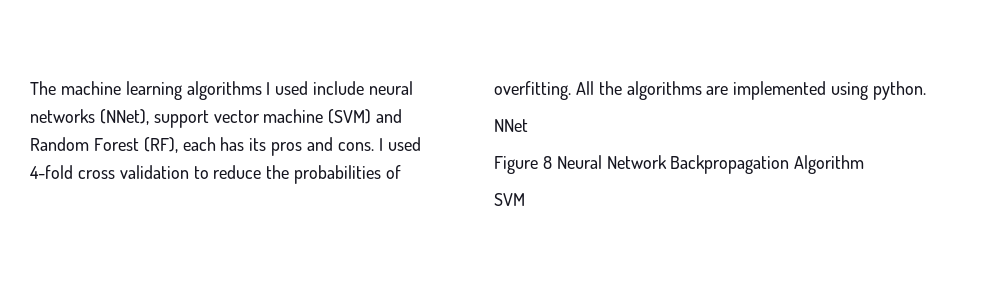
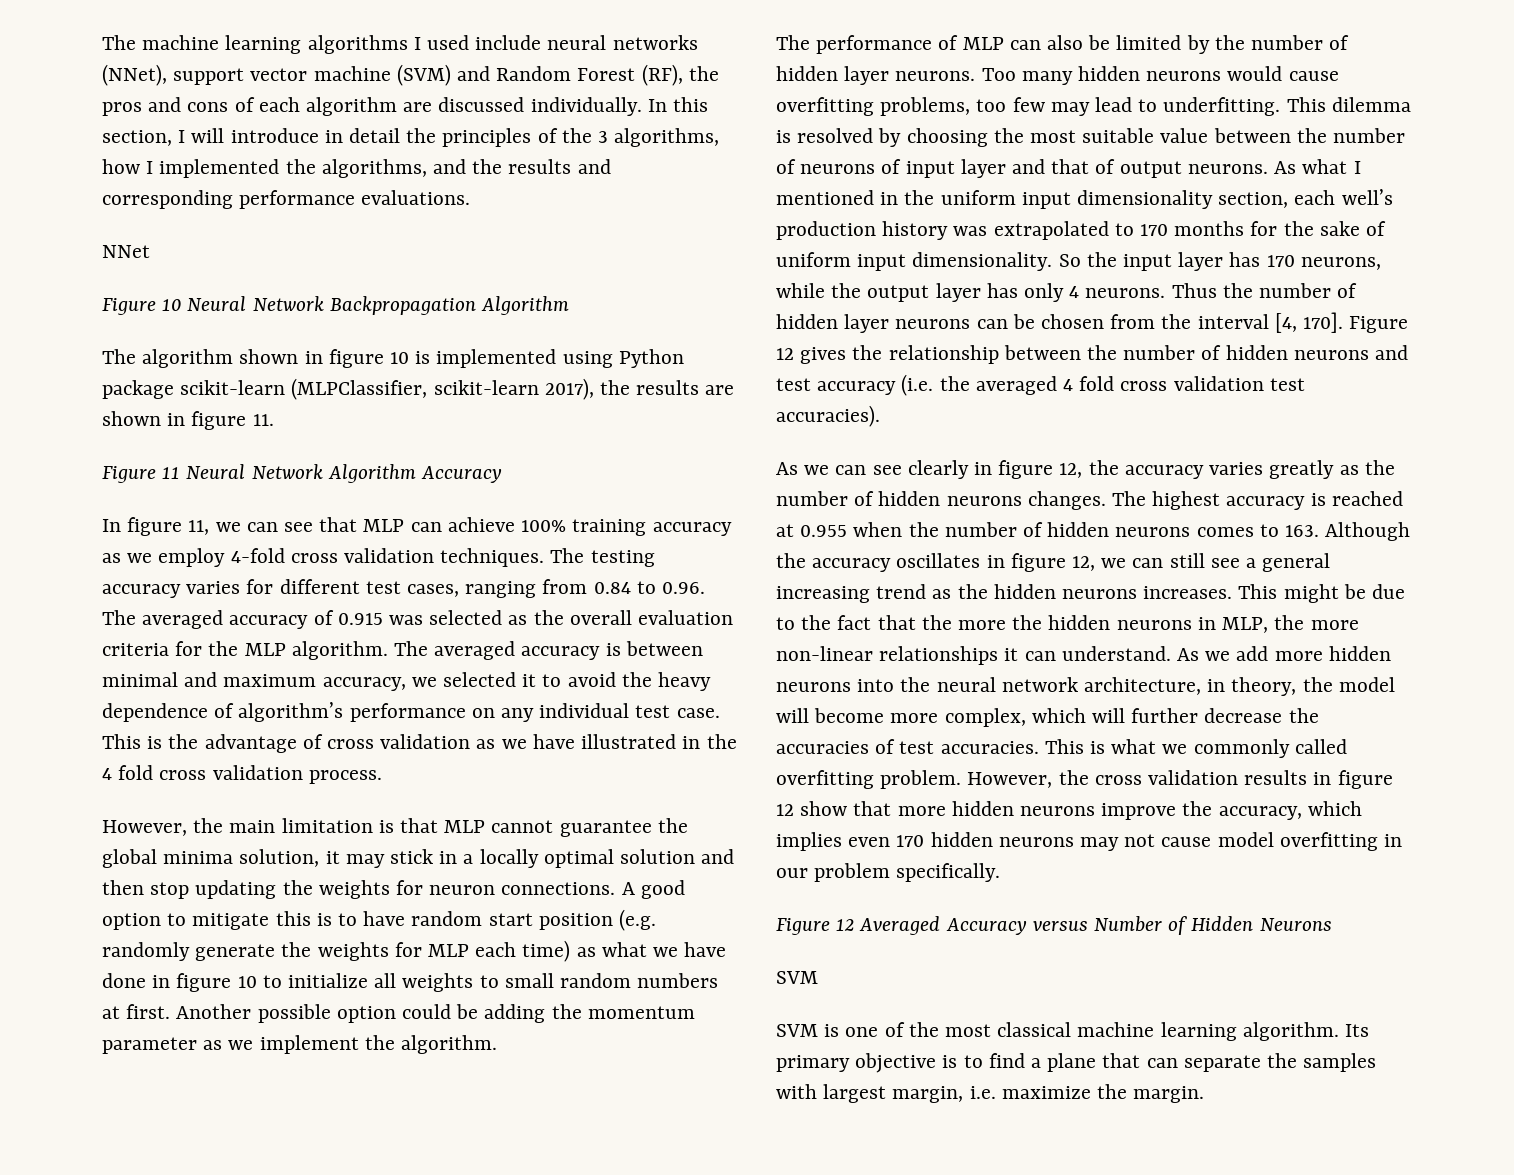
- The machine learning algorithms I used include neural networks (NNet), support vector machine (SVM) and Random Forest (RF), each has its pros and cons. I used 4-fold cross validation to reduce the probabilities of overfitting. All the algorithms are implemented using python.
+ The machine learning algorithms I used include neural networks (NNet), support vector machine (SVM) and Random Forest (RF), the pros and cons of each algorithm are discussed individually. In this section, I will introduce in detail the principles of the 3 algorithms, how I implemented the algorithms, and the results and corresponding performance evaluations.
- Figure 8 Neural Network Backpropagation Algorithm
+ Figure 10 Neural Network Backpropagation Algorithm
+ The algorithm shown in figure 10 is implemented using Python package scikit-learn (MLPClassifier, scikit-learn 2017), the results are shown in figure 11.
+ Figure 11 Neural Network Algorithm Accuracy
+ In figure 11, we can see that MLP can achieve 100% training accuracy as we employ 4-fold cross validation techniques. The testing accuracy varies for different test cases, ranging from 0.84 to 0.96. The averaged accuracy of 0.915 was selected as the overall evaluation criteria for the MLP algorithm. The averaged accuracy is between minimal and maximum accuracy, we selected it to avoid the heavy dependence of algorithm’s performance on any individual test case. This is the advantage of cross validation as we have illustrated in the 4 fold cross validation process.
+ However, the main limitation is that MLP cannot guarantee the global minima solution, it may stick in a locally optimal solution and then stop updating the weights for neuron connections. A good option to mitigate this is to have random start position (e.g. randomly generate the weights for MLP each time) as what we have done in figure 10 to initialize all weights to small random numbers at first. Another possible option could be adding the momentum parameter as we implement the algorithm.
+ The performance of MLP can also be limited by the number of hidden layer neurons. Too many hidden neurons would cause overfitting problems, too few may lead to underfitting. This dilemma is resolved by choosing the most suitable value between the number of neurons of input layer and that of output neurons. As what I mentioned in the uniform input dimensionality section, each well’s production history was extrapolated to 170 months for the sake of uniform input dimensionality. So the input layer has 170 neurons, while the output layer has only 4 neurons. Thus the number of hidden layer neurons can be chosen from the interval [4, 170]. Figure 12 gives the relationship between the number of hidden neurons and test accuracy (i.e. the averaged 4 fold cross validation test accuracies).
+ As we can see clearly in figure 12, the accuracy varies greatly as the number of hidden neurons changes. The highest accuracy is reached at 0.955 when the number of hidden neurons comes to 163. Although the accuracy oscillates in figure 12, we can still see a general increasing trend as the hidden neurons increases. This might be due to the fact that the more the hidden neurons in MLP, the more non-linear relationships it can understand. As we add more hidden neurons into the neural network architecture, in theory, the model will become more complex, which will further decrease the accuracies of test accuracies. This is what we commonly called overfitting problem. However, the cross validation results in figure 12 show that more hidden neurons improve the accuracy, which implies even 170 hidden neurons may not cause model overfitting in our problem specifically.
+ Figure 12 Averaged Accuracy versus Number of Hidden Neurons
  SVM
+ SVM is one of the most classical machine learning algorithm. Its primary objective is to find a plane that can separate the samples with largest margin, i.e. maximize the margin.

